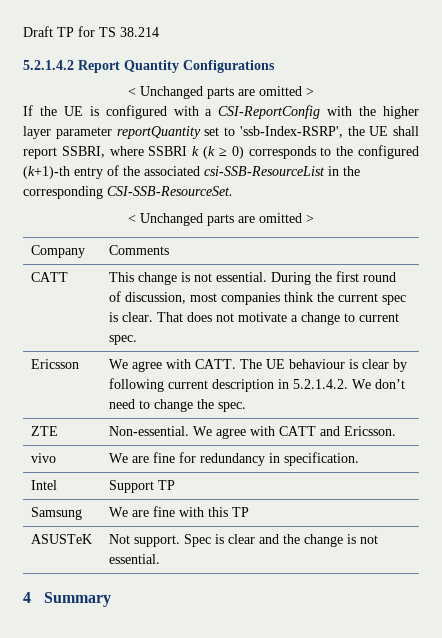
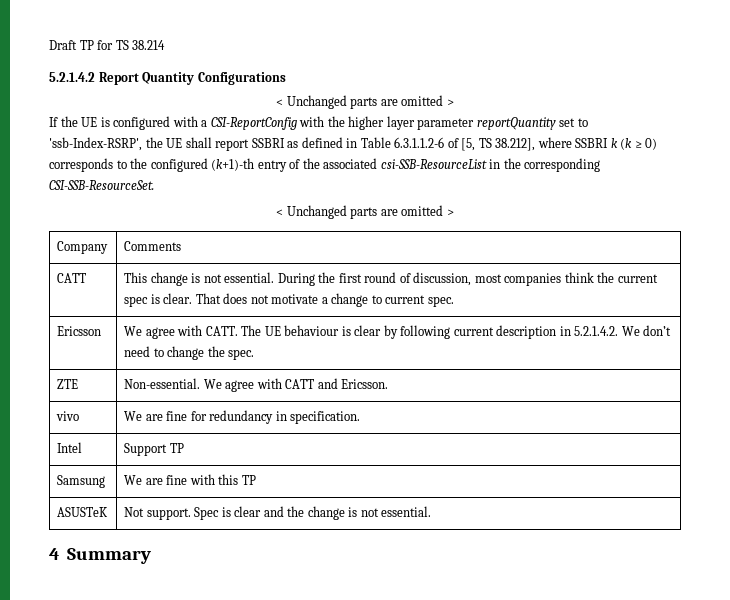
- If the UE is configured with a CSI-ReportConfig with the higher layer parameter reportQuantity set to 'ssb-Index-RSRP', the UE shall report SSBRI, where SSBRI k (k ≥ 0) corresponds to the configured (k+1)-th entry of the associated csi-SSB-ResourceList in the corresponding CSI-SSB-ResourceSet.
+ If the UE is configured with a CSI-ReportConfig with the higher layer parameter reportQuantity set to 'ssb-Index-RSRP', the UE shall report SSBRI as defined in Table 6.3.1.1.2-6 of [5, TS 38.212], where SSBRI k (k ≥ 0) corresponds to the configured (k+1)-th entry of the associated csi-SSB-ResourceList in the corresponding CSI-SSB-ResourceSet.

